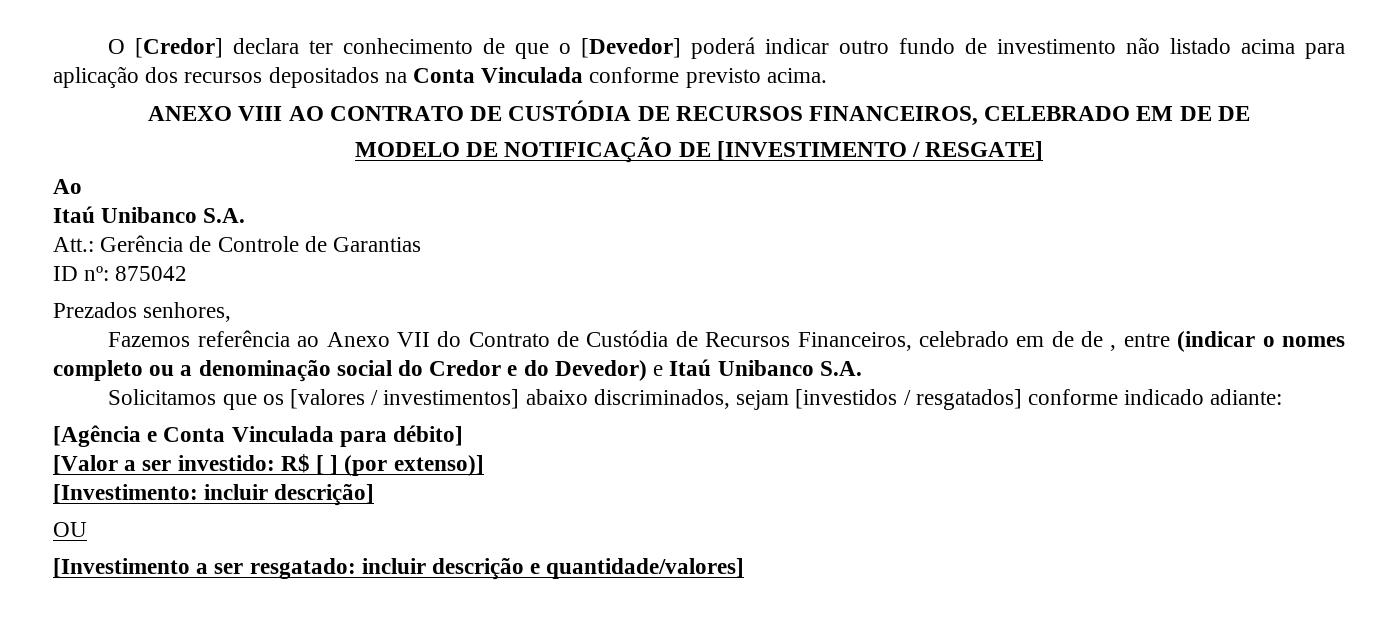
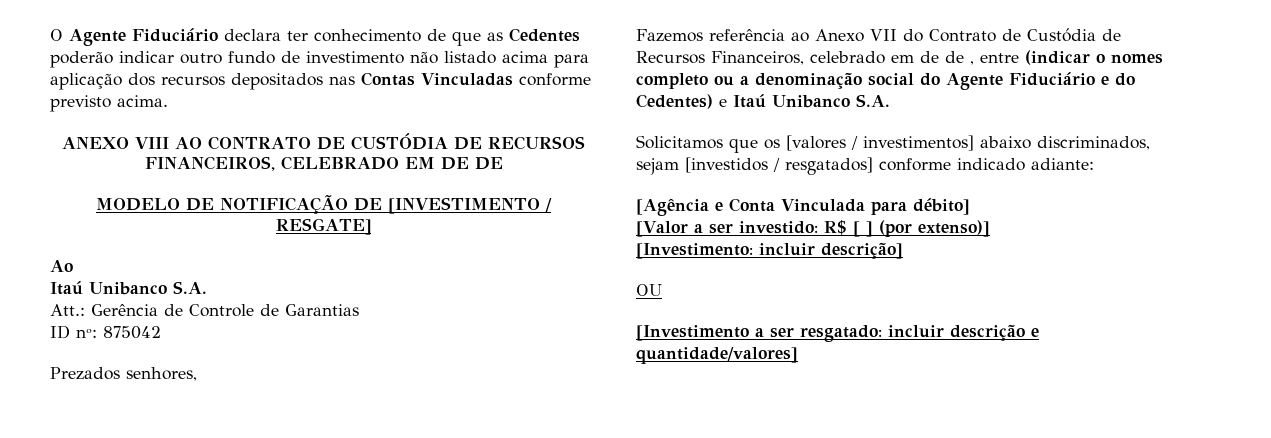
- O [Credor] declara ter conhecimento de que o [Devedor] poderá indicar outro fundo de investimento não listado acima para aplicação dos recursos depositados na Conta Vinculada conforme previsto acima.
+ O Agente Fiduciário declara ter conhecimento de que as Cedentes poderão indicar outro fundo de investimento não listado acima para aplicação dos recursos depositados nas Contas Vinculadas conforme previsto acima.
- Fazemos referência ao Anexo VII do Contrato de Custódia de Recursos Financeiros, celebrado em de de , entre (indicar o nomes completo ou a denominação social do Credor e do Devedor) e Itaú Unibanco S.A.
+ Fazemos referência ao Anexo VII do Contrato de Custódia de Recursos Financeiros, celebrado em de de , entre (indicar o nomes completo ou a denominação social do Agente Fiduciário e do Cedentes) e Itaú Unibanco S.A.

